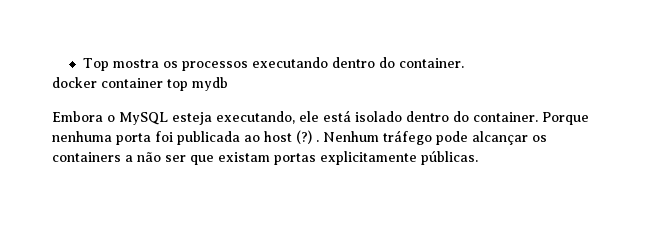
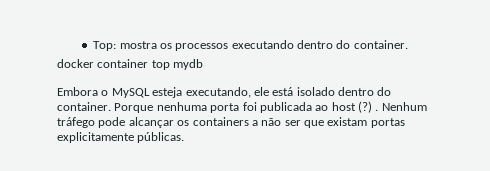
- Top mostra os processos executando dentro do container.
+ Top: mostra os processos executando dentro do container.

